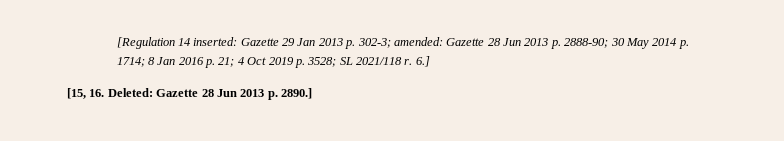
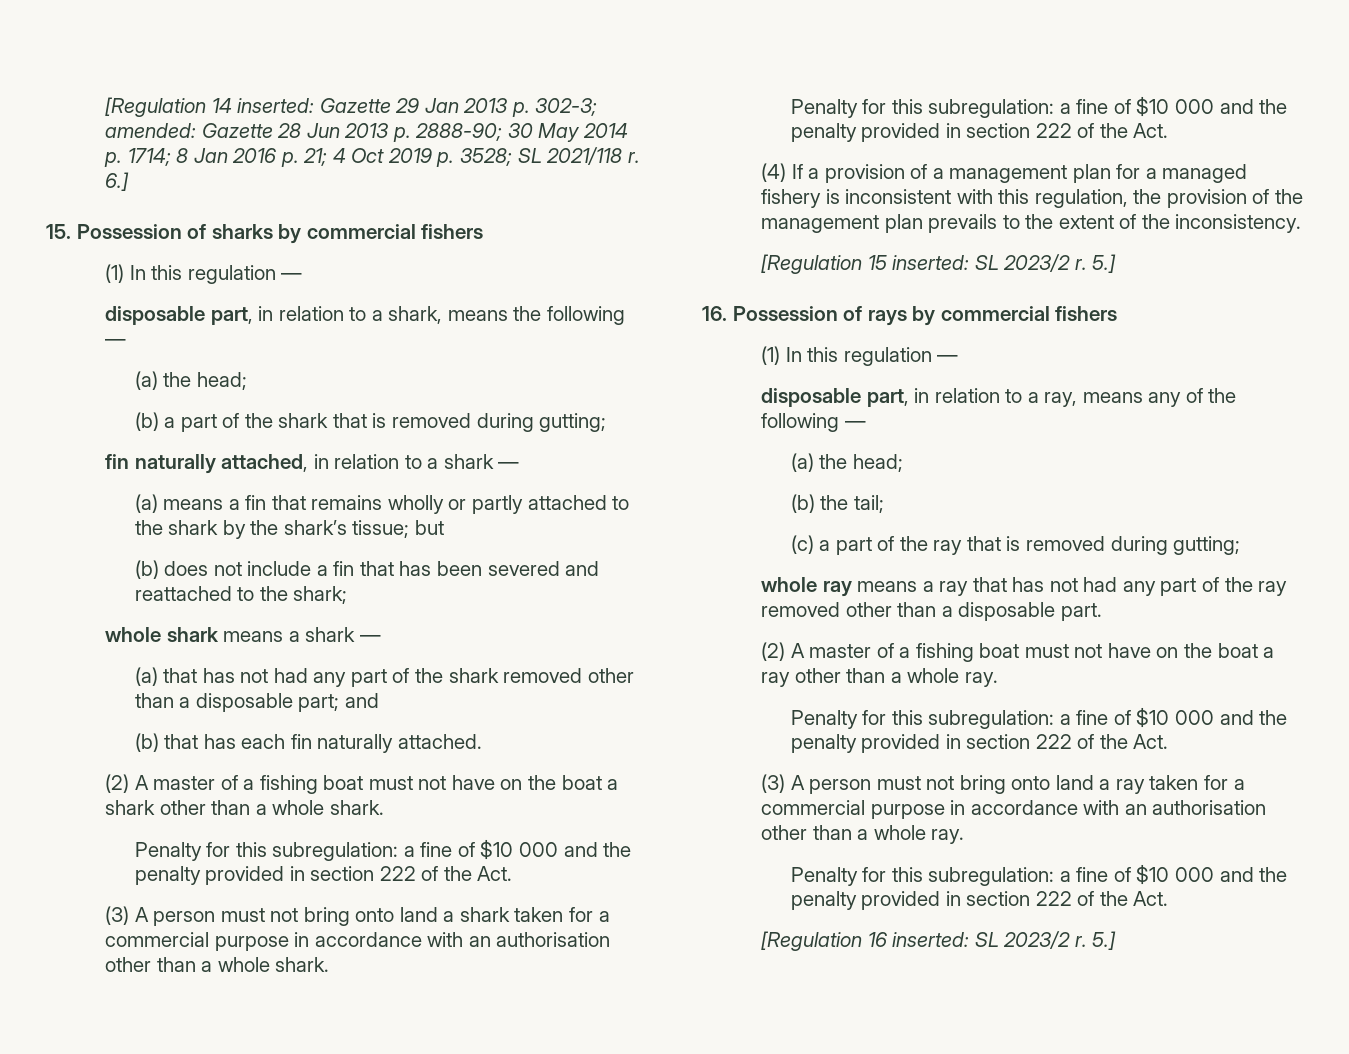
- [15, 16. Deleted: Gazette 28 Jun 2013 p. 2890.]
+ 15. Possession of sharks by commercial fishers
+ (1) In this regulation —
+ disposable part, in relation to a shark, means the following —
+ (a) the head;
+ (b) a part of the shark that is removed during gutting;
+ fin naturally attached, in relation to a shark —
+ (a) means a fin that remains wholly or partly attached to the shark by the shark’s tissue; but
+ (b) does not include a fin that has been severed and reattached to the shark;
+ whole shark means a shark —
+ (a) that has not had any part of the shark removed other than a disposable part; and
+ (b) that has each fin naturally attached.
+ (2) A master of a fishing boat must not have on the boat a shark other than a whole shark.
+ Penalty for this subregulation: a fine of $10 000 and the penalty provided in section 222 of the Act.
+ (3) A person must not bring onto land a shark taken for a commercial purpose in accordance with an authorisation other than a whole shark.
+ Penalty for this subregulation: a fine of $10 000 and the penalty provided in section 222 of the Act.
+ (4) If a provision of a management plan for a managed fishery is inconsistent with this regulation, the provision of the management plan prevails to the extent of the inconsistency.
+ [Regulation 15 inserted: SL 2023/2 r. 5.]
+ 16. Possession of rays by commercial fishers
+ (1) In this regulation —
+ disposable part, in relation to a ray, means any of the following —
+ (a) the head;
+ (b) the tail;
+ (c) a part of the ray that is removed during gutting;
+ whole ray means a ray that has not had any part of the ray removed other than a disposable part.
+ (2) A master of a fishing boat must not have on the boat a ray other than a whole ray.
+ Penalty for this subregulation: a fine of $10 000 and the penalty provided in section 222 of the Act.
+ (3) A person must not bring onto land a ray taken for a commercial purpose in accordance with an authorisation other than a whole ray.
+ Penalty for this subregulation: a fine of $10 000 and the penalty provided in section 222 of the Act.
+ [Regulation 16 inserted: SL 2023/2 r. 5.]

